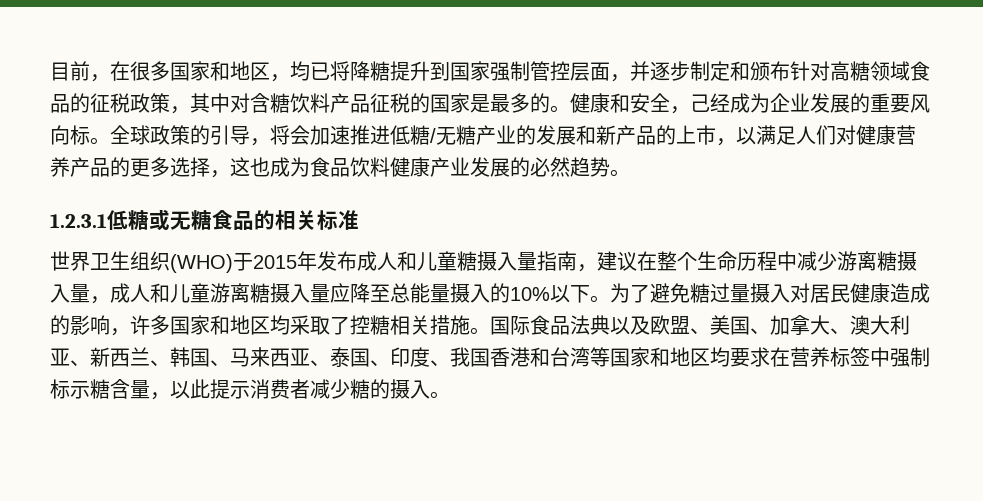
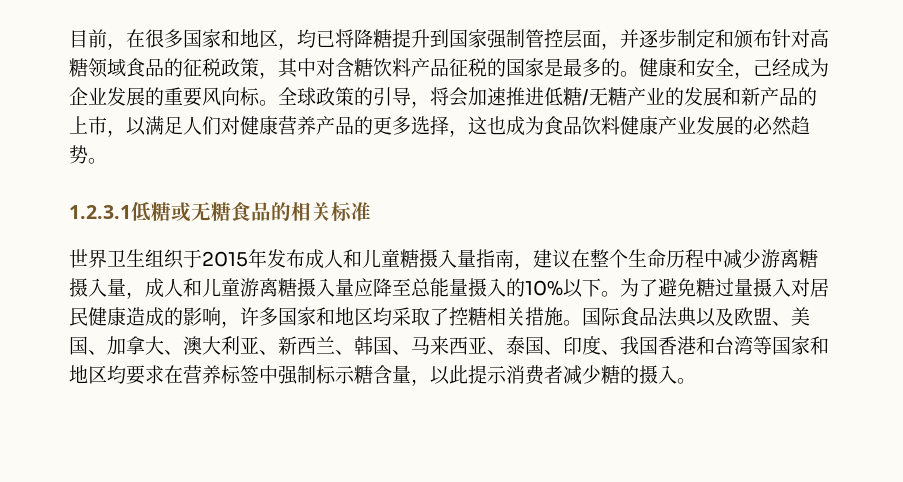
- 世界卫生组织(WHO)于2015年发布成人和儿童糖摄入量指南，建议在整个生命历程中减少游离糖摄入量，成人和儿童游离糖摄入量应降至总能量摄入的10%以下。
+ 世界卫生组织于2015年发布成人和儿童糖摄入量指南，建议在整个生命历程中减少游离糖摄入量，成人和儿童游离糖摄入量应降至总能量摄入的10%以下。

